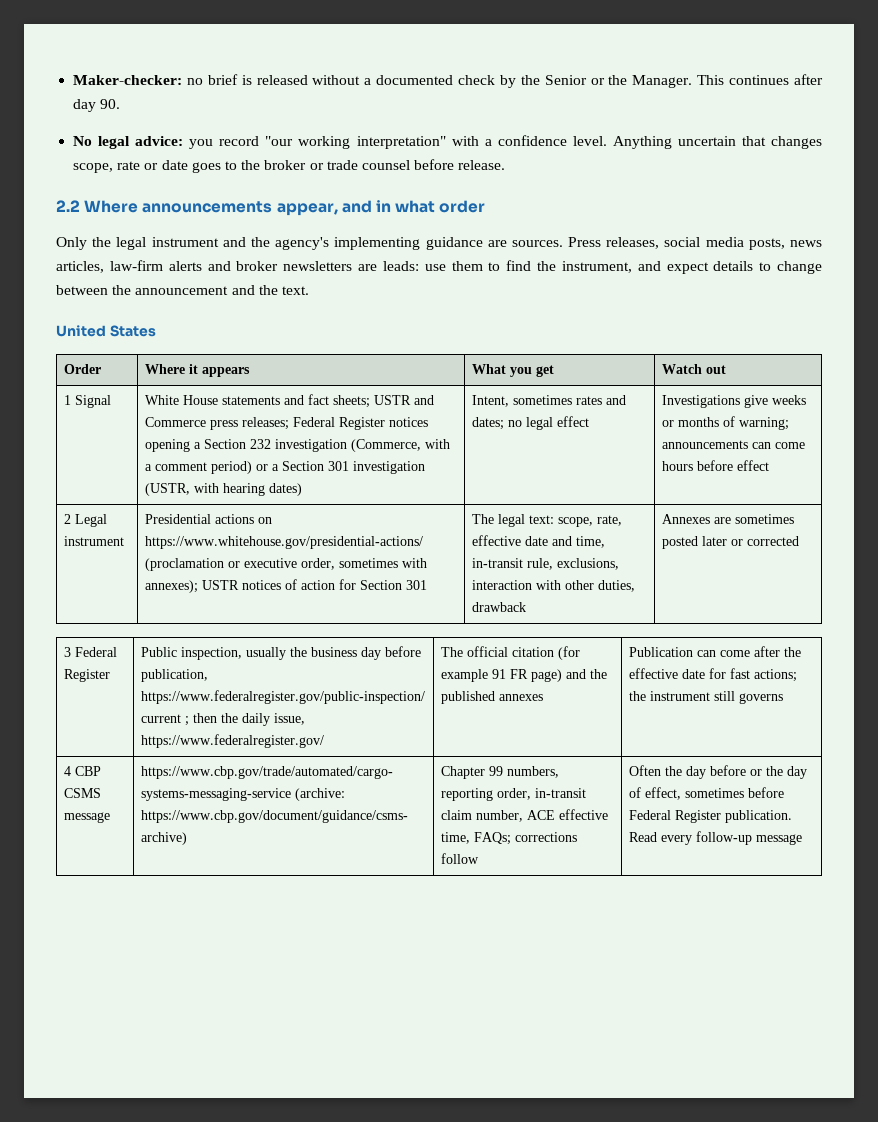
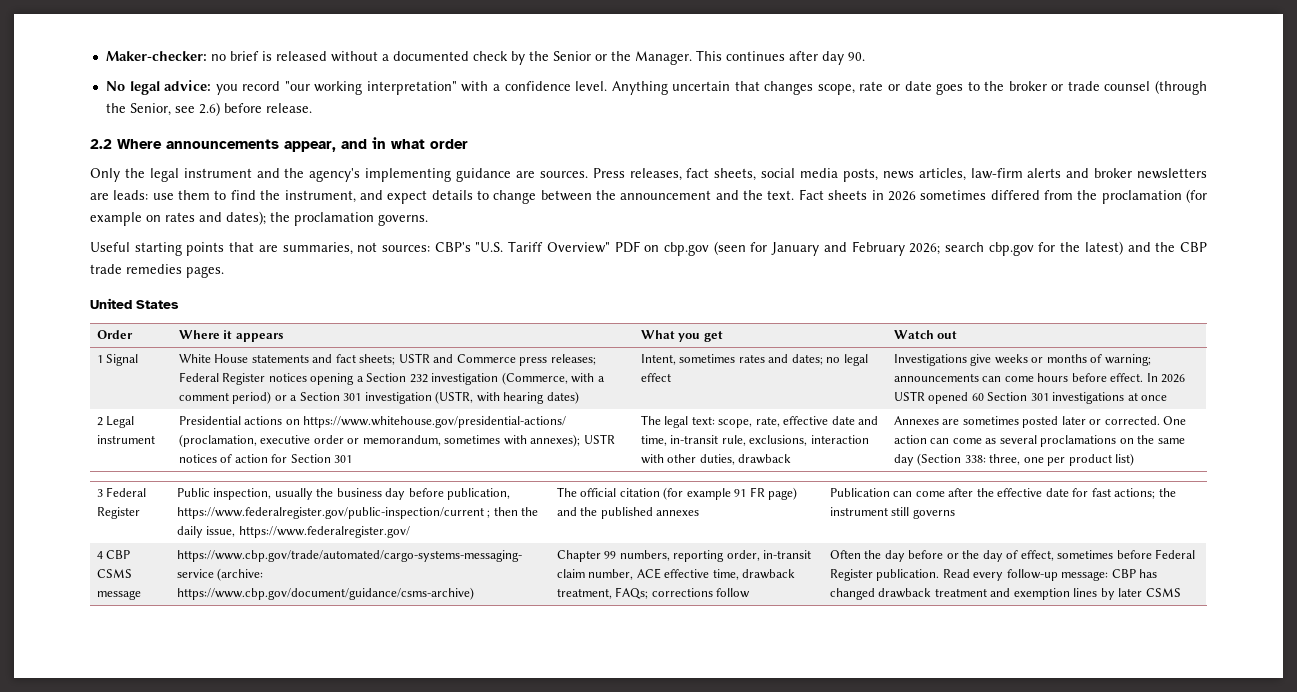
- Anything uncertain that changes scope, rate or date goes to the broker or trade counsel before release.
+ Anything uncertain that changes scope, rate or date goes to the broker or trade counsel (through the Senior, see 2.6) before release.
- Press releases, social media posts, news articles, law-firm alerts and broker newsletters are leads: use them to find the instrument, and expect details to change between the announcement and the text.
+ Press releases, fact sheets, social media posts, news articles, law-firm alerts and broker newsletters are leads: use them to find the instrument, and expect details to change between the announcement and the text. Fact sheets in 2026 sometimes differed from the proclamation (for example on rates and dates); the proclamation governs.
+ Useful starting points that are summaries, not sources: CBP's "U.S. Tariff Overview" PDF on cbp.gov (seen for January and February 2026; search cbp.gov for the latest) and the CBP trade remedies pages.
- Investigations give weeks or months of warning; announcements can come hours before effect
+ Investigations give weeks or months of warning; announcements can come hours before effect. In 2026 USTR opened 60 Section 301 investigations at once
- Presidential actions on https://www.whitehouse.gov/presidential-actions/ (proclamation or executive order, sometimes with annexes); USTR notices of action for Section 301
+ Presidential actions on https://www.whitehouse.gov/presidential-actions/ (proclamation, executive order or memorandum, sometimes with annexes); USTR notices of action for Section 301
- Annexes are sometimes posted later or corrected
+ Annexes are sometimes posted later or corrected. One action can come as several proclamations on the same day (Section 338: three, one per product list)
- Chapter 99 numbers, reporting order, in-transit claim number, ACE effective time, FAQs; corrections follow
+ Chapter 99 numbers, reporting order, in-transit claim number, ACE effective time, drawback treatment, FAQs; corrections follow
- Read every follow-up message
+ Read every follow-up message: CBP has changed drawback treatment and exemption lines by later CSMS

